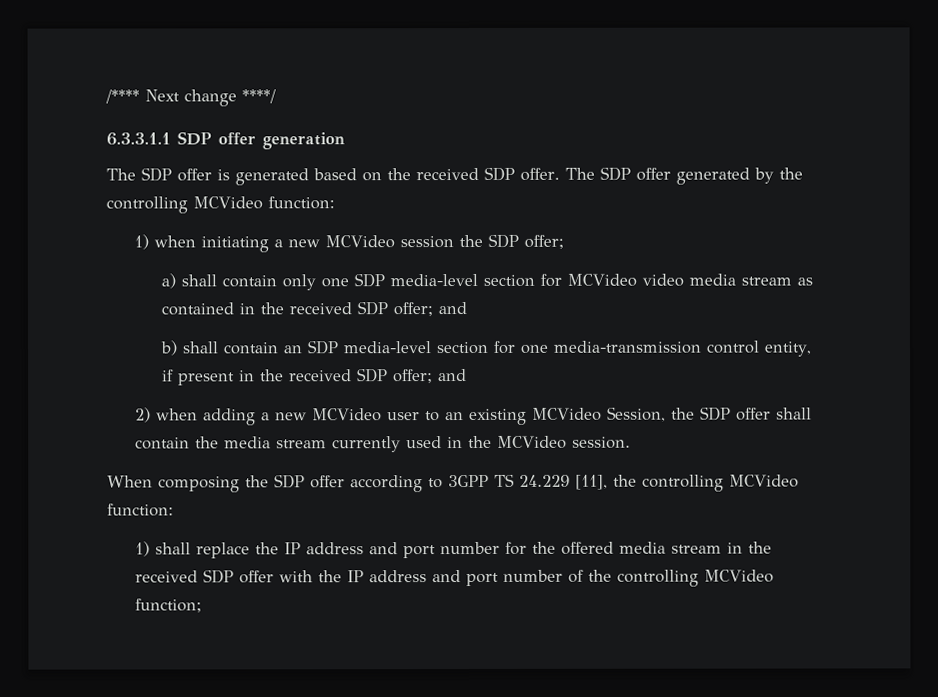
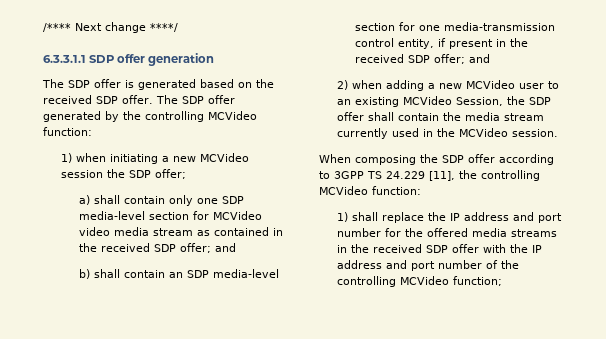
- 1) shall replace the IP address and port number for the offered media stream in the received SDP offer with the IP address and port number of the controlling MCVideo function;
+ 1) shall replace the IP address and port number for the offered media streams in the received SDP offer with the IP address and port number of the controlling MCVideo function;

